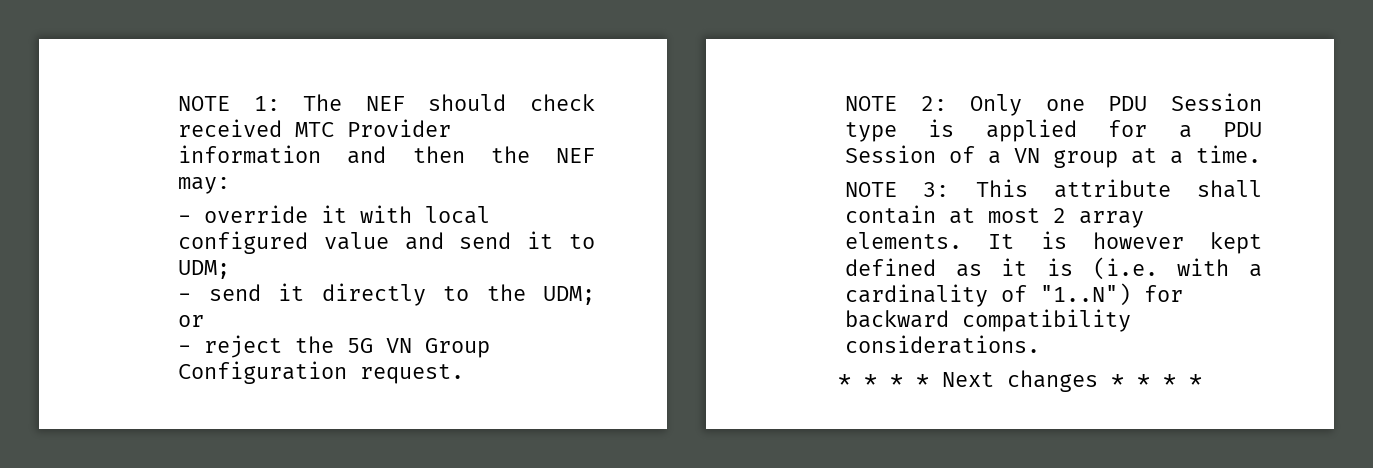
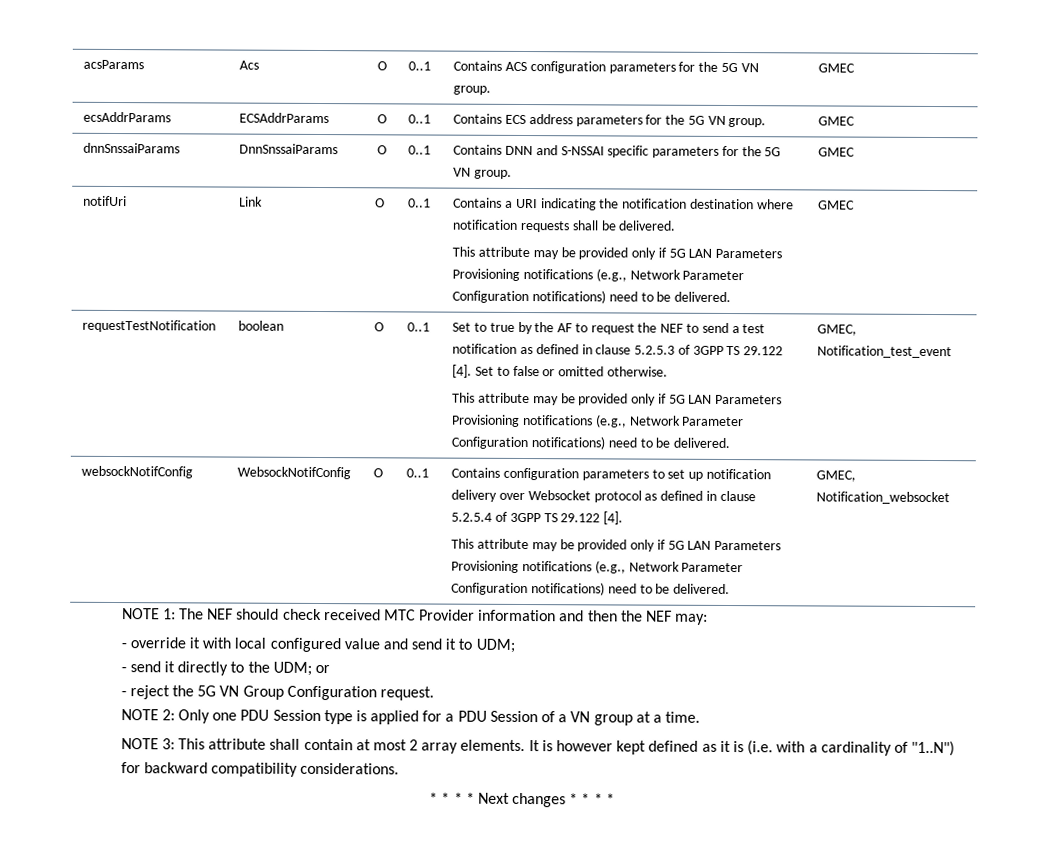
+ acsParams | Acs | O | 0..1 | Contains ACS configuration parameters for the 5G VN group. | GMEC
+ ecsAddrParams | ECSAddrParams | O | 0..1 | Contains ECS address parameters for the 5G VN group. | GMEC
+ dnnSnssaiParams | DnnSnssaiParams | O | 0..1 | Contains DNN and S-NSSAI specific parameters for the 5G VN group. | GMEC
+ notifUri | Link | O | 0..1 | Contains a URI indicating the notification destination where notification requests shall be delivered.
+ This attribute may be provided only if 5G LAN Parameters Provisioning notifications (e.g., Network Parameter Configuration notifications) need to be delivered. | GMEC
+ requestTestNotification | boolean | O | 0..1 | Set to true by the AF to request the NEF to send a test notification as defined in clause 5.2.5.3 of 3GPP TS 29.122 [4]. Set to false or omitted otherwise.
+ This attribute may be provided only if 5G LAN Parameters Provisioning notifications (e.g., Network Parameter Configuration notifications) need to be delivered. | GMEC, Notification_test_event
+ websockNotifConfig | WebsockNotifConfig | O | 0..1 | Contains configuration parameters to set up notification delivery over Websocket protocol as defined in clause 5.2.5.4 of 3GPP TS 29.122 [4].
+ This attribute may be provided only if 5G LAN Parameters Provisioning notifications (e.g., Network Parameter Configuration notifications) need to be delivered. | GMEC, Notification_websocket

